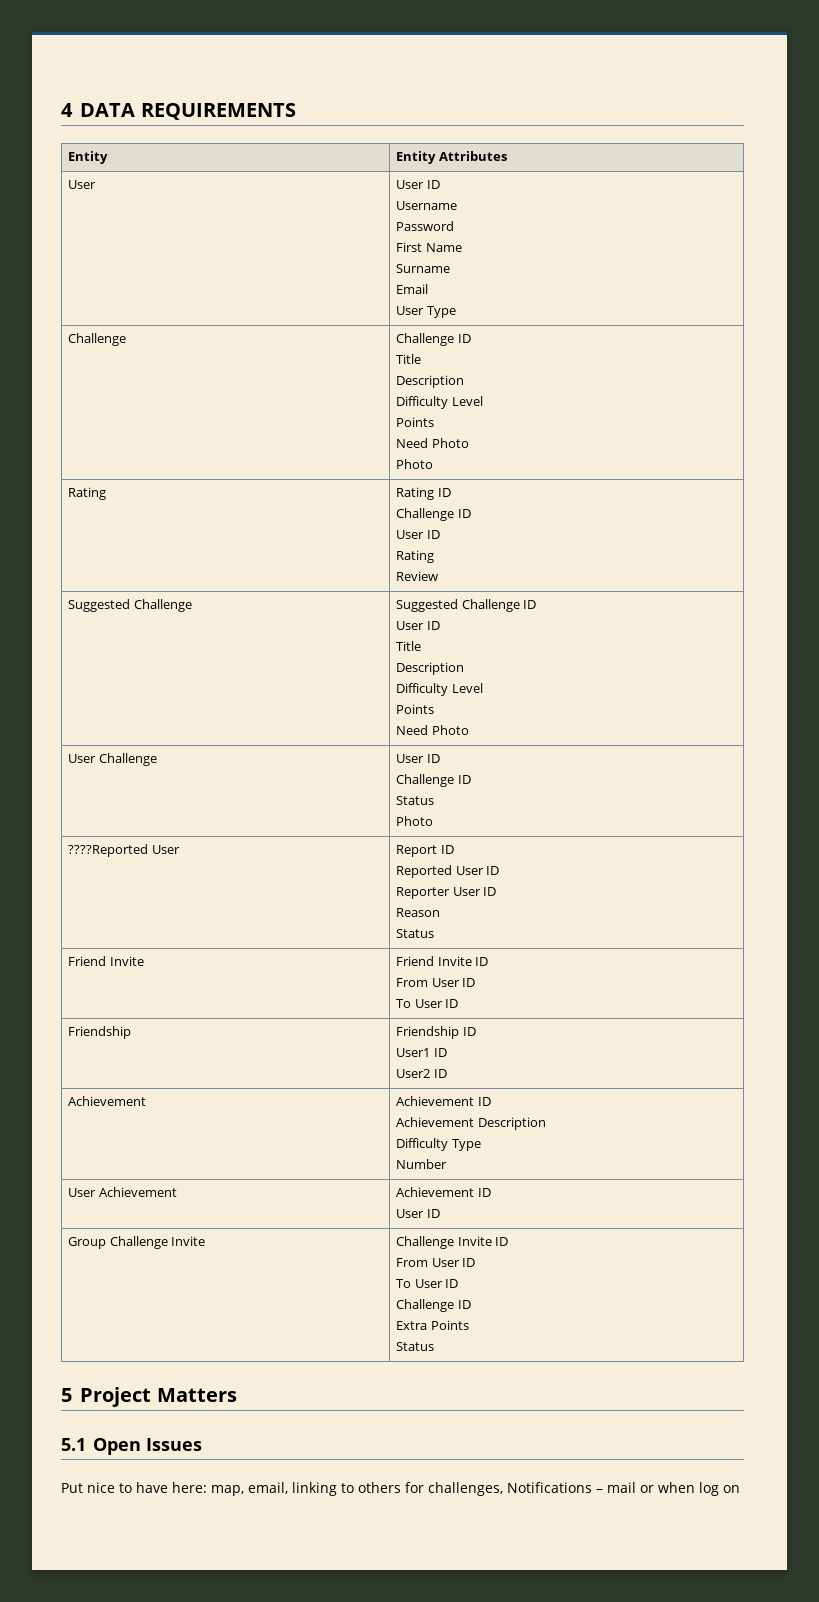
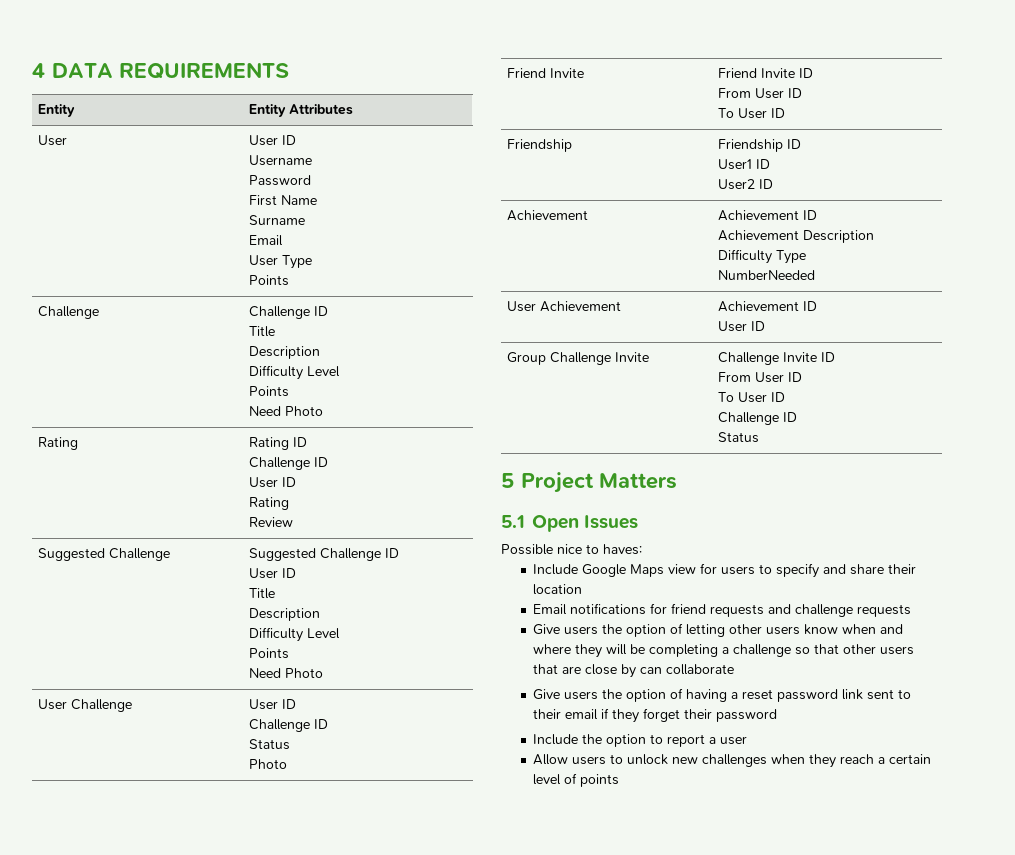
  User | User ID
  Username
  Password
  First Name
  Surname
  Email
  User Type
+ Points
  Challenge | Challenge ID
  Title
  Description
  Difficulty Level
  Points
  Need Photo
- Photo
- ????Reported User | Report ID
- Reported User ID
- Reporter User ID
- Reason
- Status
  Friendship | Friendship ID
  User1 ID
  User2 ID
  Achievement | Achievement ID
  Achievement Description
  Difficulty Type
- Number
+ NumberNeeded
  Group Challenge Invite | Challenge Invite ID
  From User ID
  To User ID
  Challenge ID
- Extra Points
- Put nice to have here: map, email, linking to others for challenges, Notifications – mail or when log on
+ Possible nice to haves:
+ Include Google Maps view for users to specify and share their location
+ Email notifications for friend requests and challenge requests
+ Give users the option of letting other users know when and where they will be completing a challenge so that other users that are close by can collaborate
+ Give users the option of having a reset password link sent to their email if they forget their password
+ Include the option to report a user
+ Allow users to unlock new challenges when they reach a certain level of points

